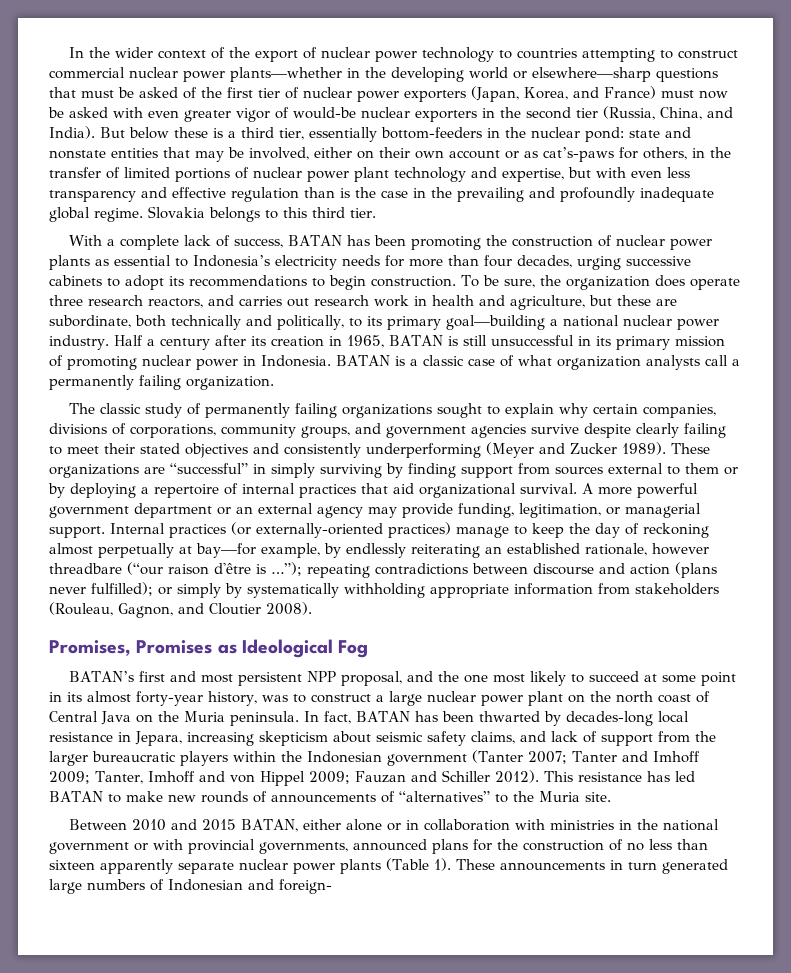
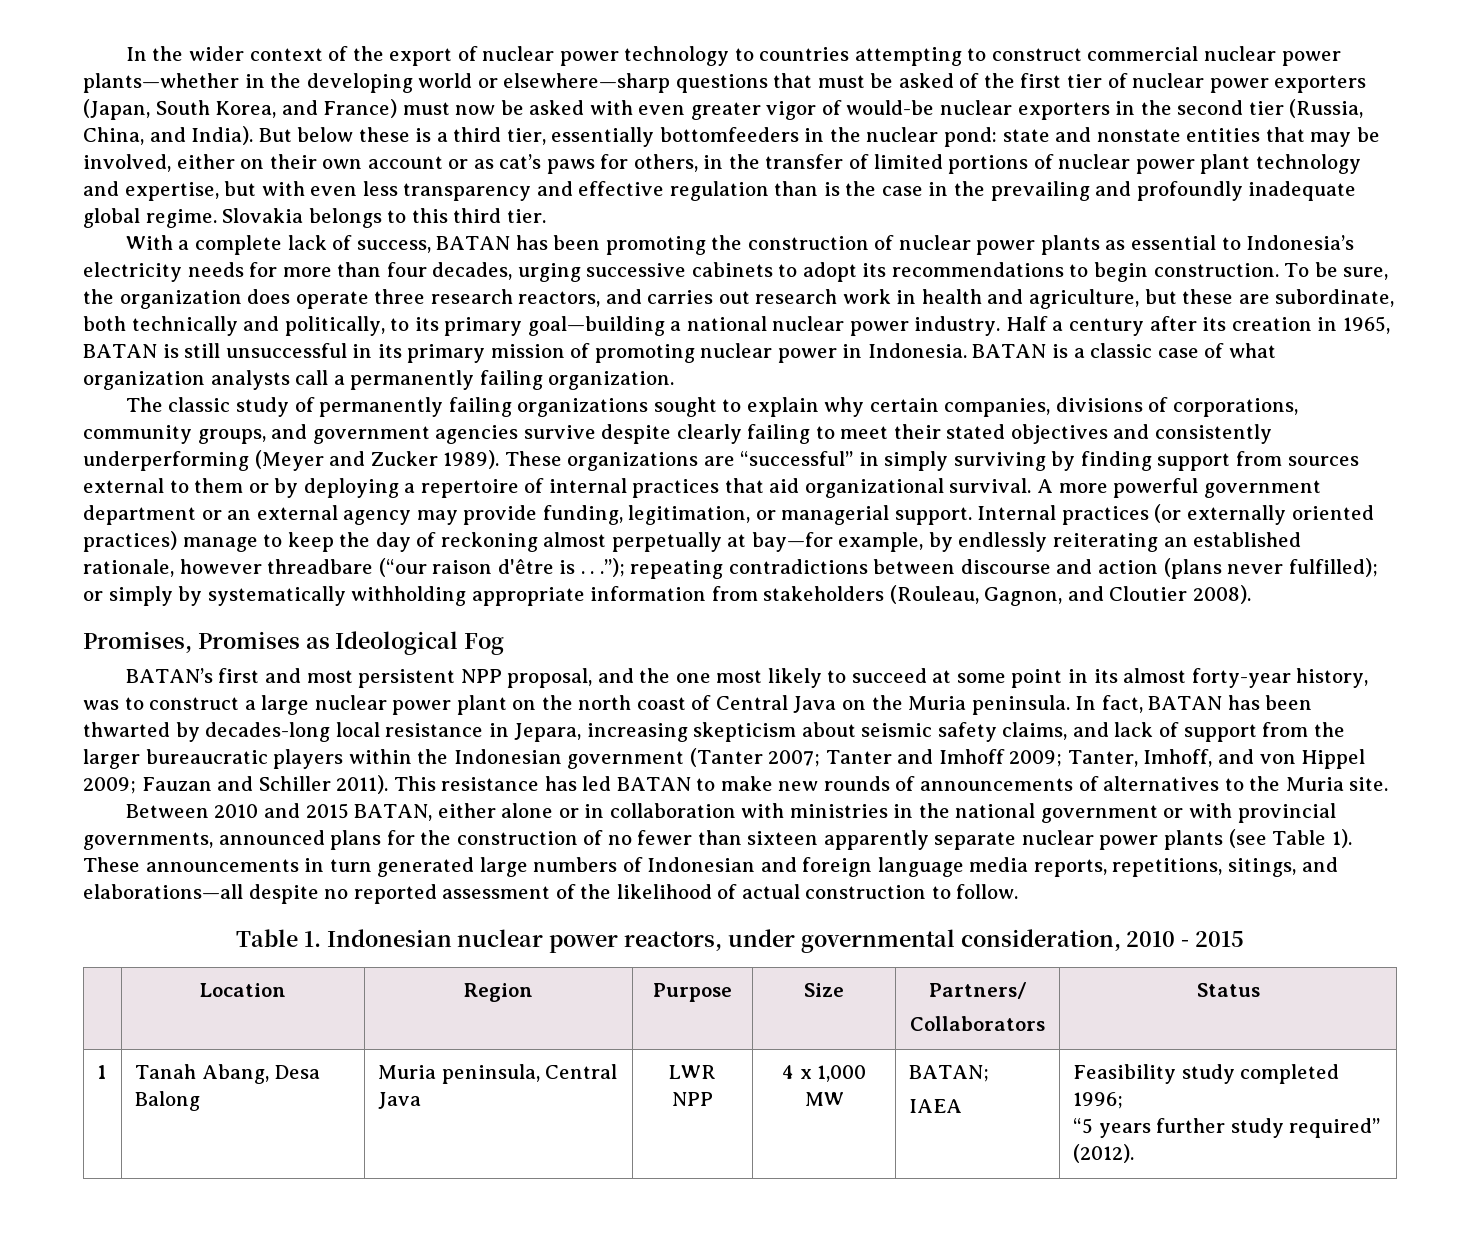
- In the wider context of the export of nuclear power technology to countries attempting to construct commercial nuclear power plants—whether in the developing world or elsewhere—sharp questions that must be asked of the first tier of nuclear power exporters (Japan, Korea, and France) must now be asked with even greater vigor of would-be nuclear exporters in the second tier (Russia, China, and India).
+ In the wider context of the export of nuclear power technology to countries attempting to construct commercial nuclear power plants—whether in the developing world or elsewhere—sharp questions that must be asked of the first tier of nuclear power exporters (Japan, South Korea, and France) must now be asked with even greater vigor of would-be nuclear exporters in the second tier (Russia, China, and India).
- But below these is a third tier, essentially bottom-feeders in the nuclear pond:
+ But below these is a third tier, essentially bottomfeeders in the nuclear pond:
- state and nonstate entities that may be involved, either on their own account or as cat’s-paws for others, in the transfer of limited portions of nuclear power plant technology and expertise, but with even less transparency and effective regulation than is the case in the prevailing and profoundly inadequate global regime.
+ state and nonstate entities that may be involved, either on their own account or as cat’s paws for others, in the transfer of limited portions of nuclear power plant technology and expertise, but with even less transparency and effective regulation than is the case in the prevailing and profoundly inadequate global regime.
- Internal practices (or externally-oriented practices) manage to keep the day of reckoning almost perpetually at bay—for example, by endlessly reiterating an established rationale, however threadbare (“our raison d'être is …”); repeating contradictions between discourse and action (plans never fulfilled); or simply by systematically withholding appropriate information from stakeholders (Rouleau, Gagnon, and Cloutier 2008).
+ Internal practices (or externally oriented practices) manage to keep the day of reckoning almost perpetually at bay—for example, by endlessly reiterating an established rationale, however threadbare (“our raison d'être is . . .”); repeating contradictions between discourse and action (plans never fulfilled); or simply by systematically withholding appropriate information from stakeholders (Rouleau, Gagnon, and Cloutier 2008).
- In fact, BATAN has been thwarted by decades-long local resistance in Jepara, increasing skepticism about seismic safety claims, and lack of support from the larger bureaucratic players within the Indonesian government (Tanter 2007; Tanter and Imhoff 2009; Tanter, Imhoff and von Hippel 2009; Fauzan and Schiller 2012).
+ In fact, BATAN has been thwarted by decades-long local resistance in Jepara, increasing skepticism about seismic safety claims, and lack of support from the larger bureaucratic players within the Indonesian government (Tanter 2007; Tanter and Imhoff 2009; Tanter, Imhoff, and von Hippel 2009; Fauzan and Schiller 2011).
- This resistance has led BATAN to make new rounds of announcements of “alternatives” to the Muria site.
+ This resistance has led BATAN to make new rounds of announcements of alternatives to the Muria site.
- Between 2010 and 2015 BATAN, either alone or in collaboration with ministries in the national government or with provincial governments, announced plans for the construction of no less than sixteen apparently separate nuclear power plants (Table 1).
+ Between 2010 and 2015 BATAN, either alone or in collaboration with ministries in the national government or with provincial governments, announced plans for the construction of no fewer than sixteen apparently separate nuclear power plants (see Table 1).
- These announcements in turn generated large numbers of Indonesian and foreign-
+ These announcements in turn generated large numbers of Indonesian and foreign language media reports, repetitions, sitings, and elaborations—all despite no reported assessment of the likelihood of actual construction to follow.
+ Table 1. Indonesian nuclear power reactors, under governmental consideration, 2010 - 2015
+ | Location | Region | Purpose | Size | Partners/
+ Collaborators | Status
+ 1 | Tanah Abang, Desa Balong | Muria peninsula, Central Java | LWR NPP | 4 x 1,000 MW | BATAN;
+ IAEA | Feasibility study completed 1996;
+ “5 years further study required” (2012).

